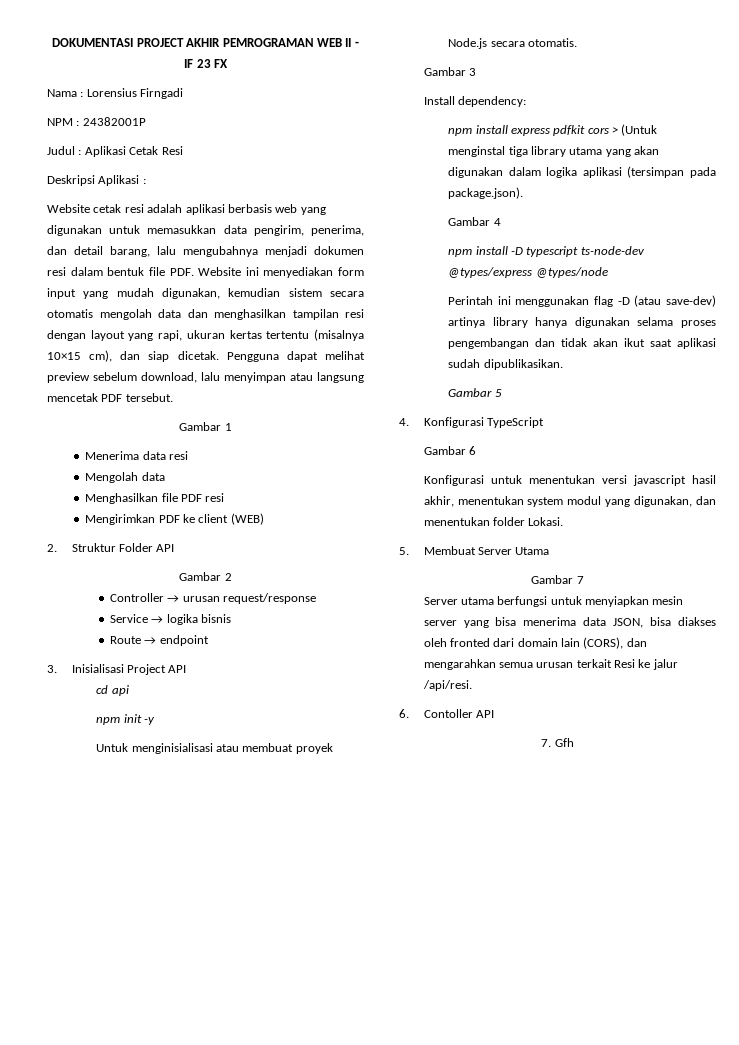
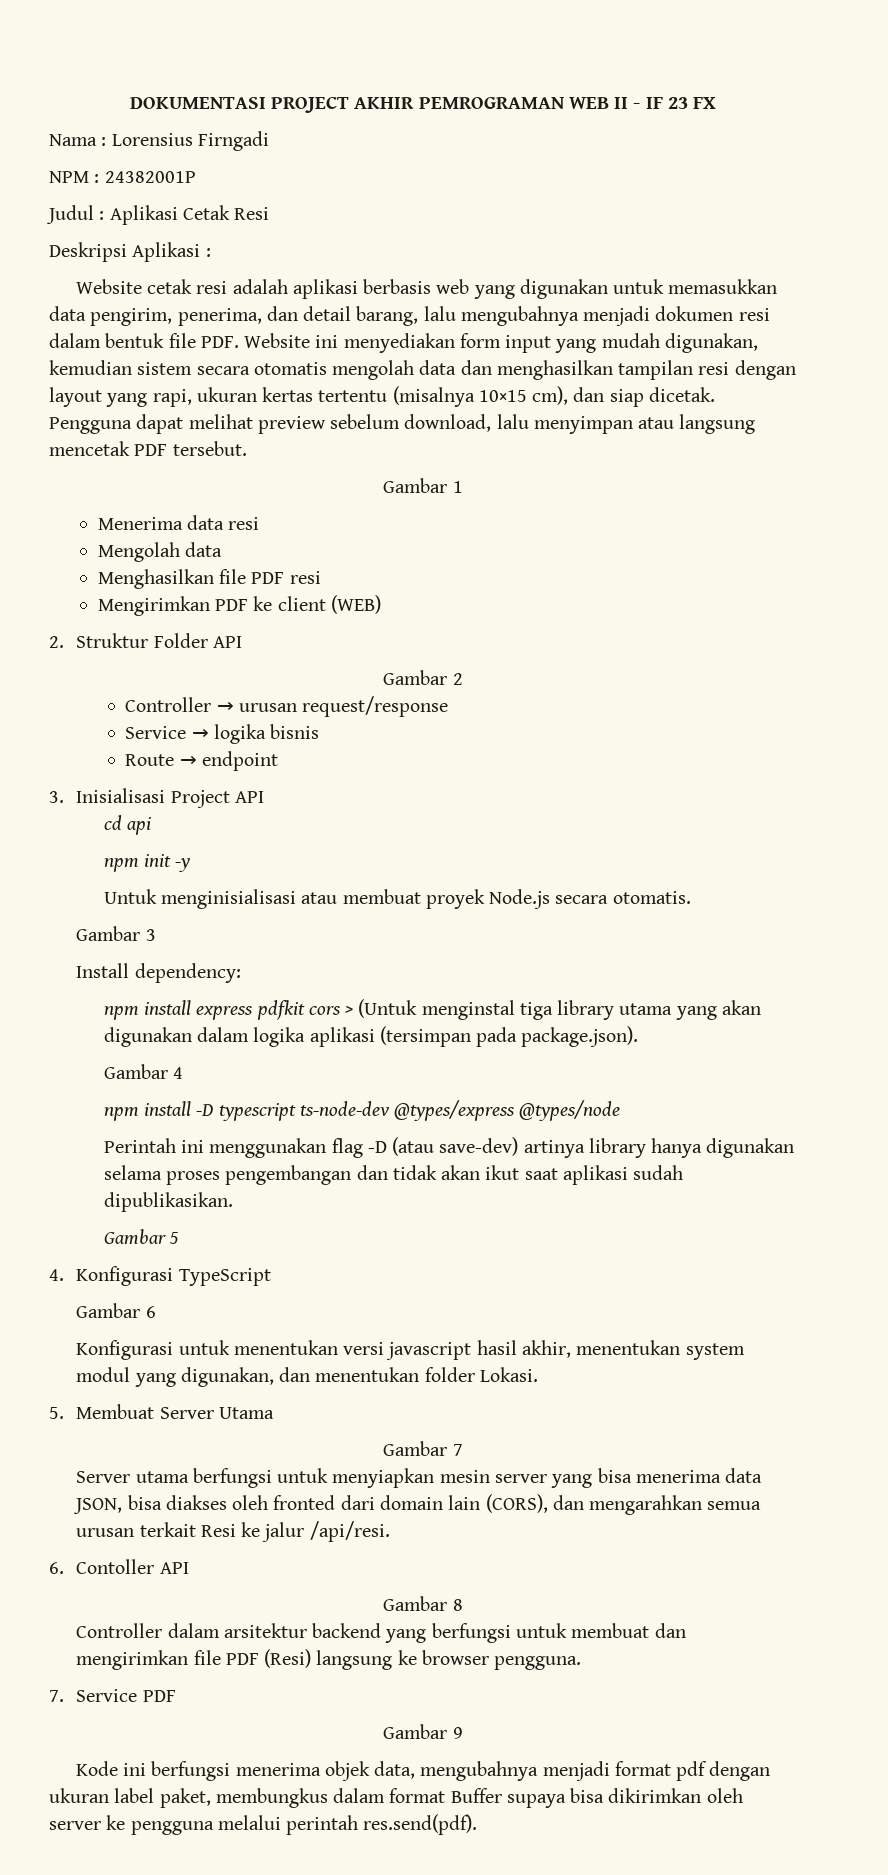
- 7. Gfh
+ Gambar 8
+ Controller dalam arsitektur backend yang berfungsi untuk membuat dan mengirimkan file PDF (Resi) langsung ke browser pengguna.
+ 7. Service PDF
+ Gambar 9
+ Kode ini berfungsi menerima objek data, mengubahnya menjadi format pdf dengan ukuran label paket, membungkus dalam format Buffer supaya bisa dikirimkan oleh server ke pengguna melalui perintah res.send(pdf).

